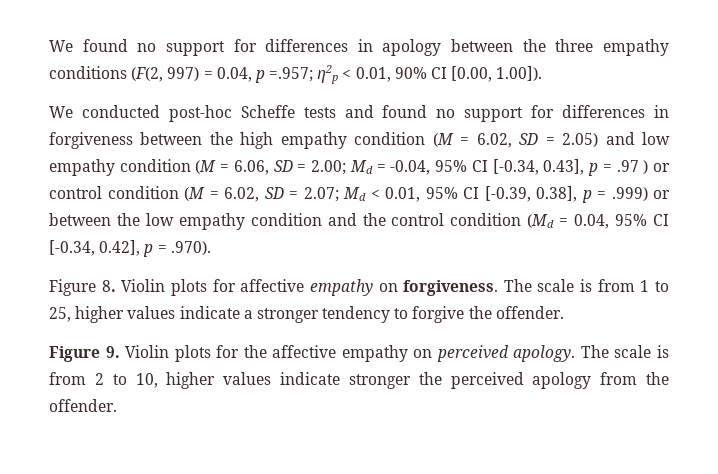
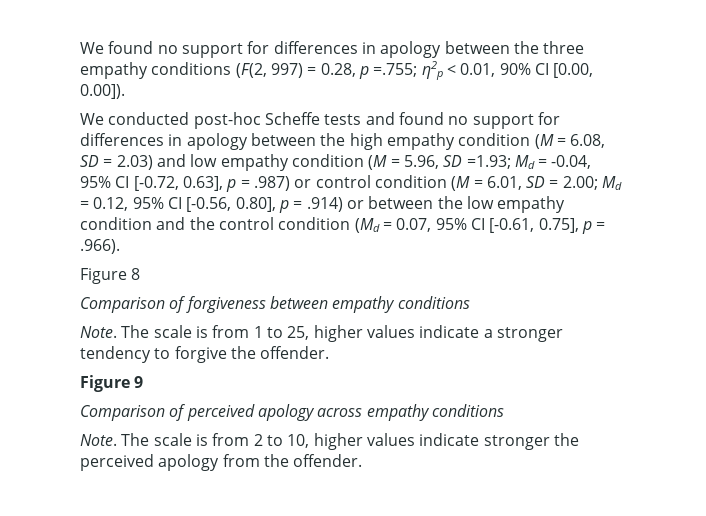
- We found no support for differences in apology between the three empathy conditions (F(2, 997) = 0.04, p =.957; η2p < 0.01, 90% CI [0.00, 1.00]).
+ We found no support for differences in apology between the three empathy conditions (F(2, 997) = 0.28, p =.755; η2p < 0.01, 90% CI [0.00, 0.00]).
- We conducted post-hoc Scheffe tests and found no support for differences in forgiveness between the high empathy condition (M = 6.02, SD = 2.05) and low empathy condition (M = 6.06, SD = 2.00; Md = -0.04, 95% CI [-0.34, 0.43], p = .97 ) or control condition (M = 6.02, SD = 2.07; Md < 0.01, 95% CI [-0.39, 0.38], p = .999) or between the low empathy condition and the control condition (Md = 0.04, 95% CI [-0.34, 0.42], p = .970).
- Figure 8. Violin plots for affective empathy on forgiveness.
+ We conducted post-hoc Scheffe tests and found no support for differences in apology between the high empathy condition (M = 6.08, SD = 2.03) and low empathy condition (M = 5.96, SD =1.93; Md = -0.04, 95% CI [-0.72, 0.63], p = .987) or control condition (M = 6.01, SD = 2.00; Md = 0.12, 95% CI [-0.56, 0.80], p = .914) or between the low empathy condition and the control condition (Md = 0.07, 95% CI [-0.61, 0.75], p = .966).
+ Figure 8
+ Comparison of forgiveness between empathy conditions
+ Note.
- Figure 9. Violin plots for the affective empathy on perceived apology.
+ Figure 9
+ Comparison of perceived apology across empathy conditions
+ Note.

